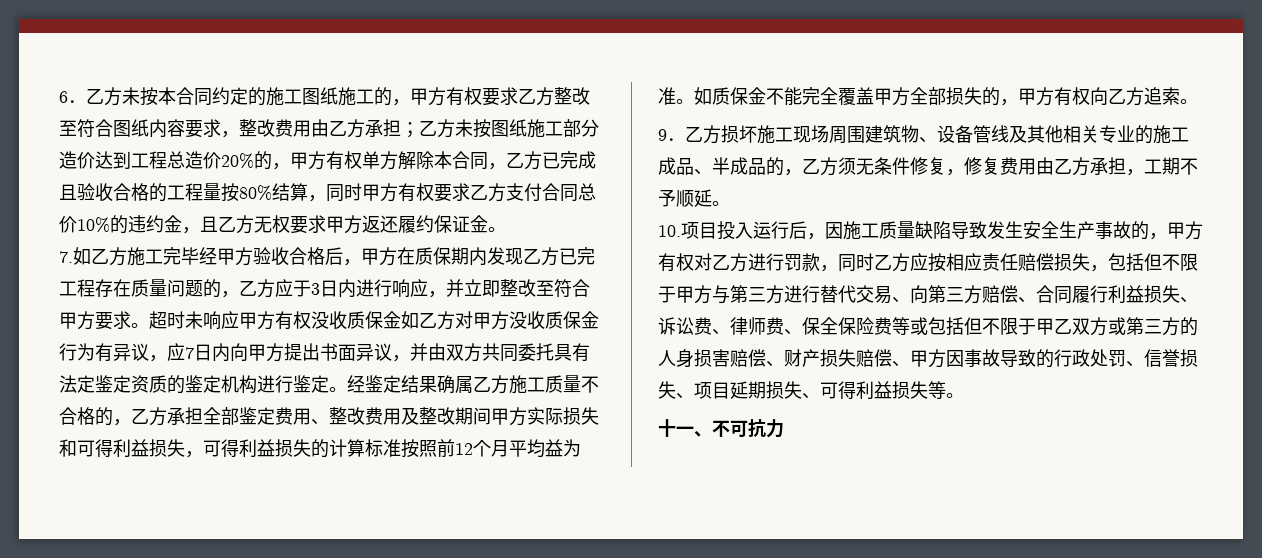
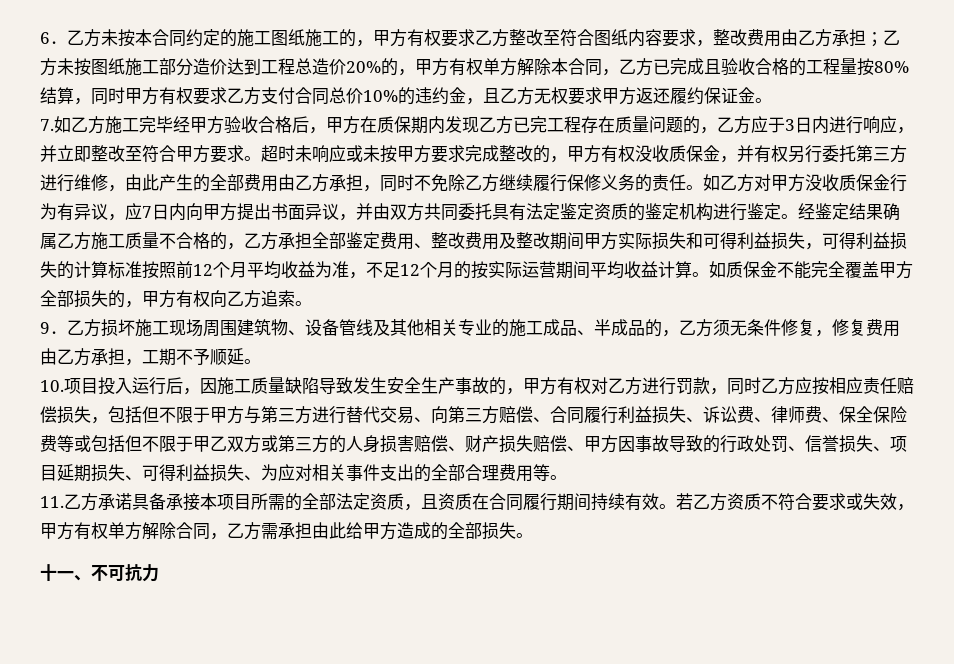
- 超时未响应甲方有权没收质保金如乙方对甲方没收质保金行为有异议，应7日内向甲方提出书面异议，并由双方共同委托具有法定鉴定资质的鉴定机构进行鉴定。
+ 超时未响应或未按甲方要求完成整改的，甲方有权没收质保金，并有权另行委托第三方进行维修，由此产生的全部费用由乙方承担，同时不免除乙方继续履行保修义务的责任。如乙方对甲方没收质保金行为有异议，应7日内向甲方提出书面异议，并由双方共同委托具有法定鉴定资质的鉴定机构进行鉴定。
- 经鉴定结果确属乙方施工质量不合格的，乙方承担全部鉴定费用、整改费用及整改期间甲方实际损失和可得利益损失，可得利益损失的计算标准按照前12个月平均益为准。
+ 经鉴定结果确属乙方施工质量不合格的，乙方承担全部鉴定费用、整改费用及整改期间甲方实际损失和可得利益损失，可得利益损失的计算标准按照前12个月平均收益为准，不足12个月的按实际运营期间平均收益计算。
- 10.项目投入运行后，因施工质量缺陷导致发生安全生产事故的，甲方有权对乙方进行罚款，同时乙方应按相应责任赔偿损失，包括但不限于甲方与第三方进行替代交易、向第三方赔偿、合同履行利益损失、诉讼费、律师费、保全保险费等或包括但不限于甲乙双方或第三方的人身损害赔偿、财产损失赔偿、甲方因事故导致的行政处罚、信誉损失、项目延期损失、可得利益损失等。
+ 10.项目投入运行后，因施工质量缺陷导致发生安全生产事故的，甲方有权对乙方进行罚款，同时乙方应按相应责任赔偿损失，包括但不限于甲方与第三方进行替代交易、向第三方赔偿、合同履行利益损失、诉讼费、律师费、保全保险费等或包括但不限于甲乙双方或第三方的人身损害赔偿、财产损失赔偿、甲方因事故导致的行政处罚、信誉损失、项目延期损失、可得利益损失、为应对相关事件支出的全部合理费用等。
+ 11.乙方承诺具备承接本项目所需的全部法定资质，且资质在合同履行期间持续有效。若乙方资质不符合要求或失效，甲方有权单方解除合同，乙方需承担由此给甲方造成的全部损失。

